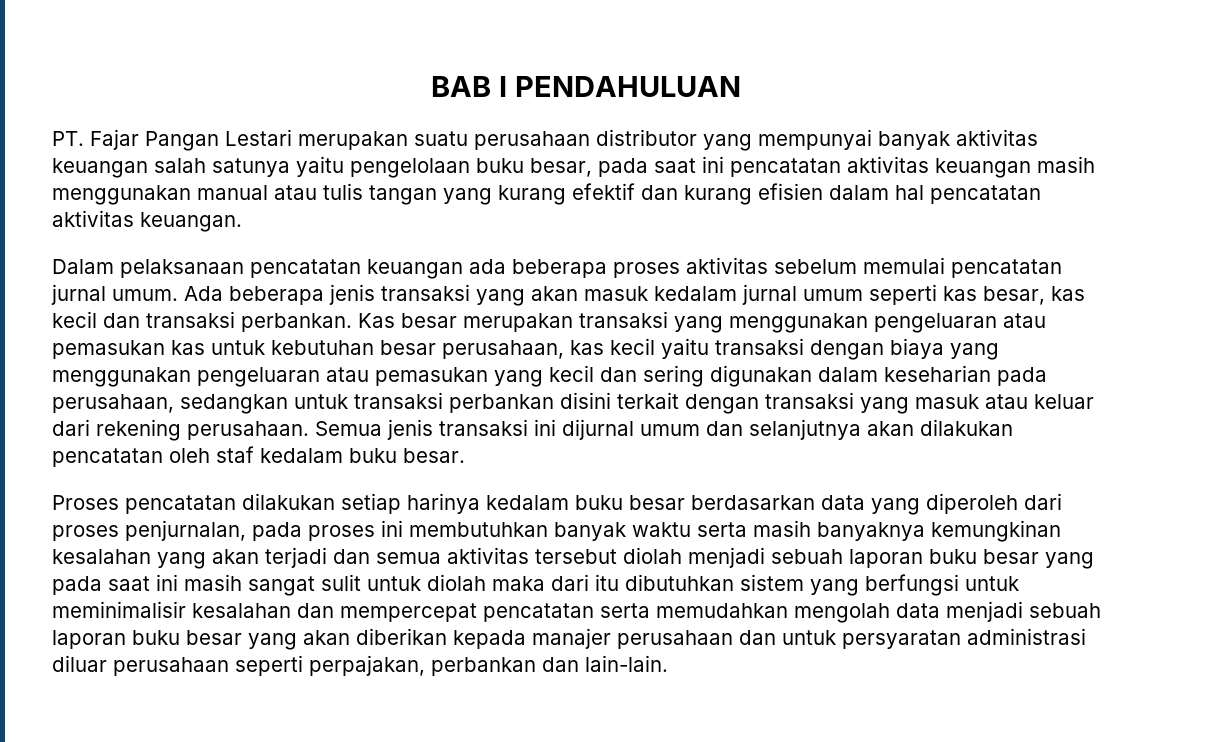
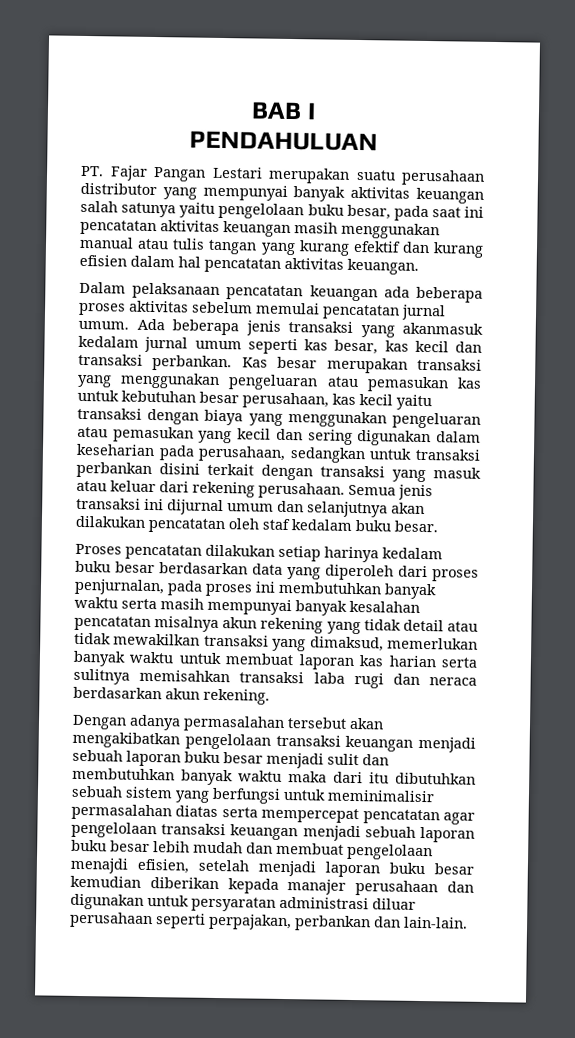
- BAB I PENDAHULUAN
+ BAB I
+ PENDAHULUAN
- Ada beberapa jenis transaksi yang akan masuk kedalam jurnal umum seperti kas besar, kas kecil dan transaksi perbankan.
+ Ada beberapa jenis transaksi yang akanmasuk kedalam jurnal umum seperti kas besar, kas kecil dan transaksi perbankan.
- Proses pencatatan dilakukan setiap harinya kedalam buku besar berdasarkan data yang diperoleh dari proses penjurnalan, pada proses ini membutuhkan banyak waktu serta masih banyaknya kemungkinan kesalahan yang akan terjadi dan semua aktivitas tersebut diolah menjadi sebuah laporan buku besar yang pada saat ini masih sangat sulit untuk diolah maka dari itu dibutuhkan sistem yang berfungsi untuk meminimalisir kesalahan dan mempercepat pencatatan serta memudahkan mengolah data menjadi sebuah laporan buku besar yang akan diberikan kepada manajer perusahaan dan untuk persyaratan administrasi diluar perusahaan seperti perpajakan, perbankan dan lain-lain.
+ Proses pencatatan dilakukan setiap harinya kedalam buku besar berdasarkan data yang diperoleh dari proses penjurnalan, pada proses ini membutuhkan banyak waktu serta masih mempunyai banyak kesalahan pencatatan misalnya akun rekening yang tidak detail atau tidak mewakilkan transaksi yang dimaksud, memerlukan banyak waktu untuk membuat laporan kas harian serta sulitnya memisahkan transaksi laba rugi dan neraca berdasarkan akun rekening.
+ Dengan adanya permasalahan tersebut akan mengakibatkan pengelolaan transaksi keuangan menjadi sebuah laporan buku besar menjadi sulit dan membutuhkan banyak waktu maka dari itu dibutuhkan sebuah sistem yang berfungsi untuk meminimalisir permasalahan diatas serta mempercepat pencatatan agar pengelolaan transaksi keuangan menjadi sebuah laporan buku besar lebih mudah dan membuat pengelolaan menajdi efisien, setelah menjadi laporan buku besar kemudian diberikan kepada manajer perusahaan dan digunakan untuk persyaratan administrasi diluar perusahaan seperti perpajakan, perbankan dan lain-lain.

